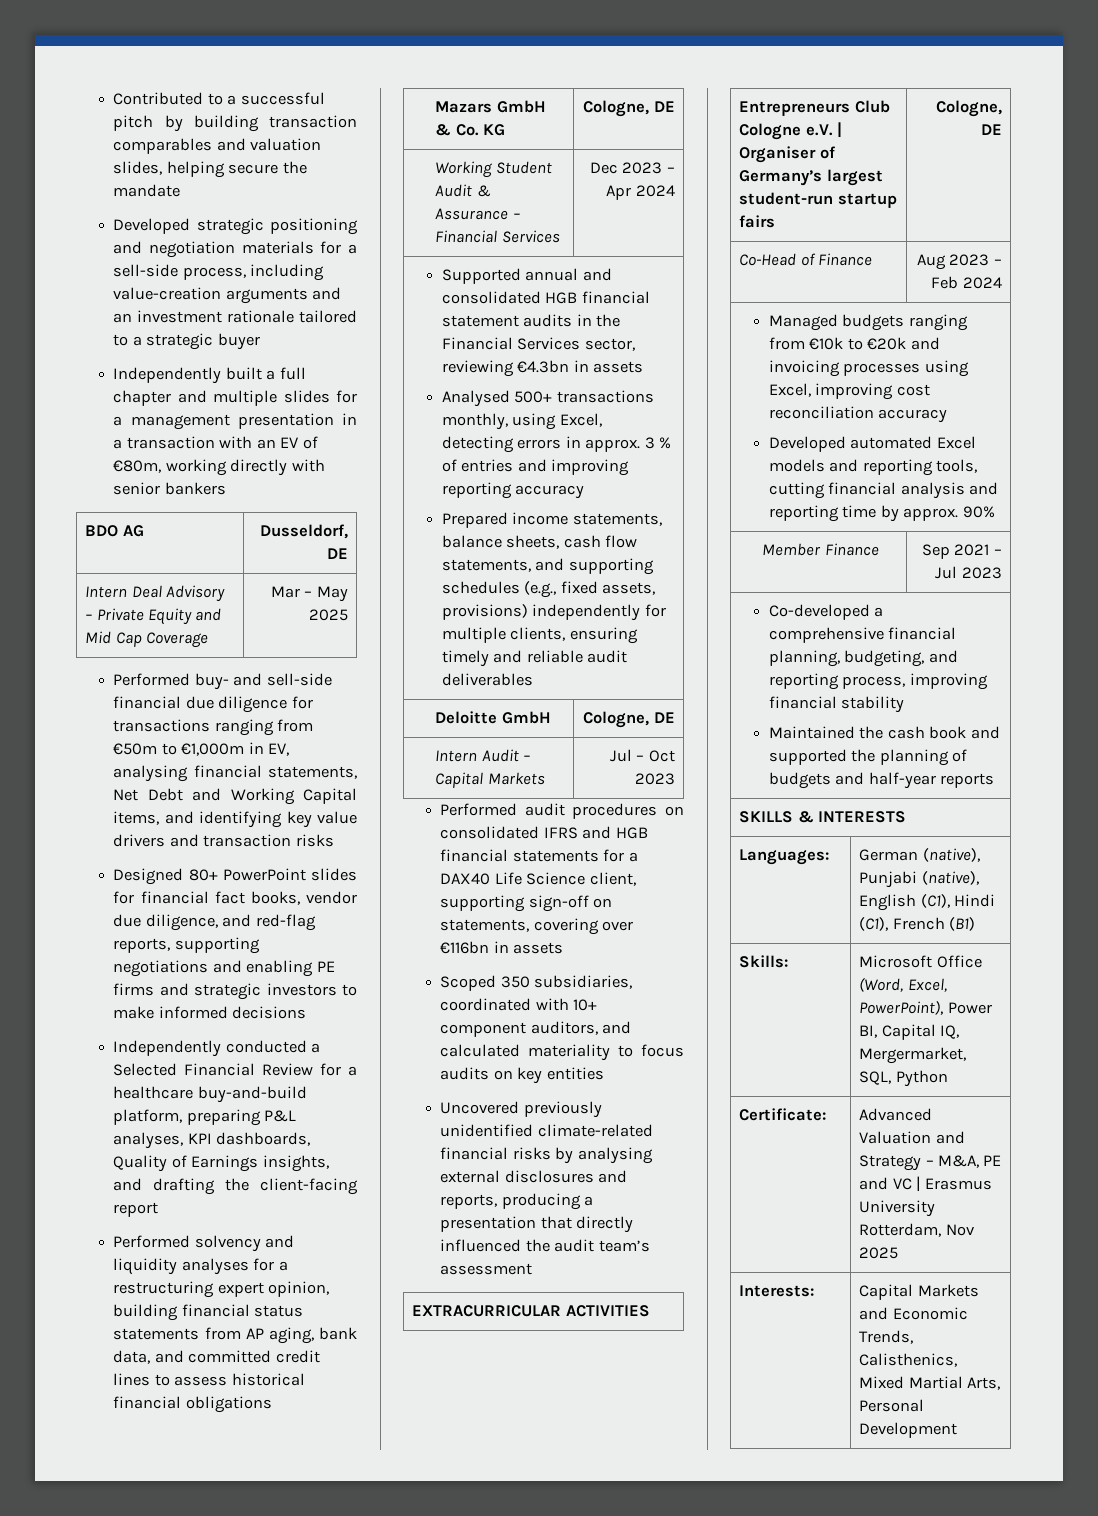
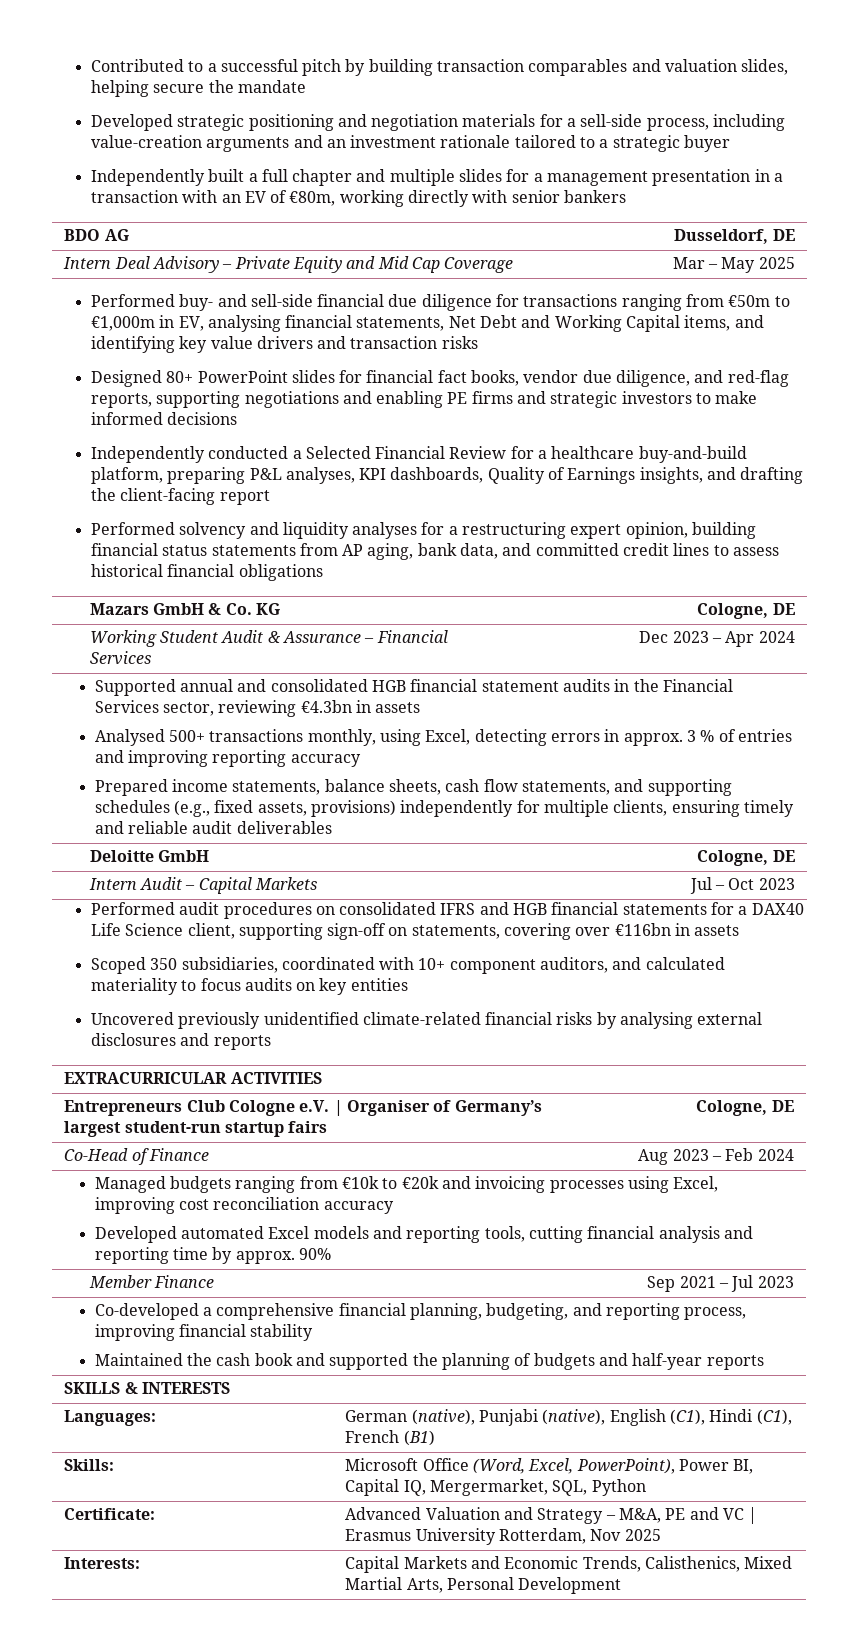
- Uncovered previously unidentified climate-related financial risks by analysing external disclosures and reports, producing a presentation that directly influenced the audit team’s assessment
+ Uncovered previously unidentified climate-related financial risks by analysing external disclosures and reports

